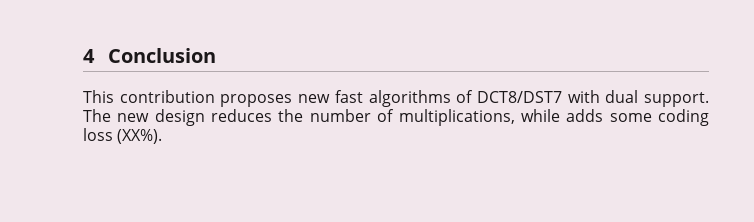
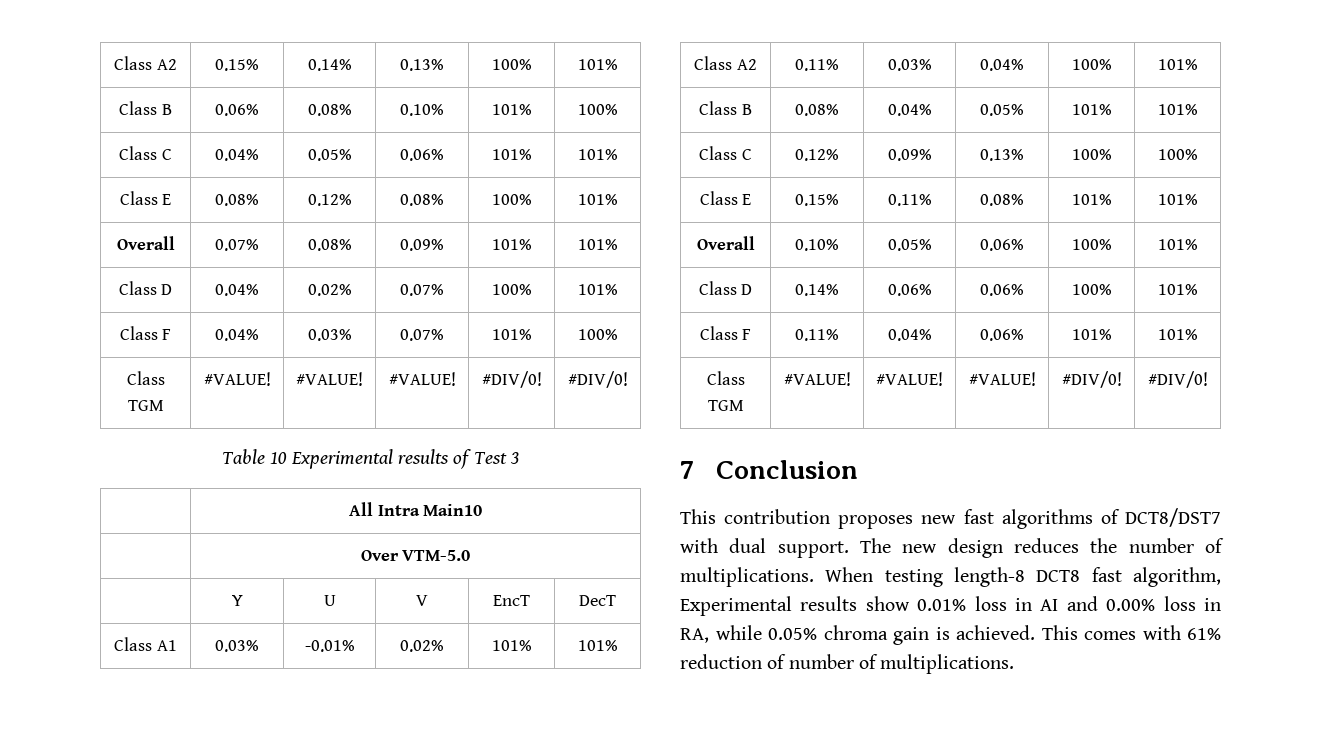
- 4 Conclusion
+ Class A2 | 0.15% | 0.14% | 0.13% | 100% | 101%
+ Class B | 0.06% | 0.08% | 0.10% | 101% | 100%
+ Class C | 0.04% | 0.05% | 0.06% | 101% | 101%
+ Class E | 0.08% | 0.12% | 0.08% | 100% | 101%
+ Overall | 0.07% | 0.08% | 0.09% | 101% | 101%
+ Class D | 0.04% | 0.02% | 0.07% | 100% | 101%
+ Class F | 0.04% | 0.03% | 0.07% | 101% | 100%
+ Class TGM | #VALUE! | #VALUE! | #VALUE! | #DIV/0! | #DIV/0!
+ Table 10 Experimental results of Test 3
+ | All Intra Main10
+ | Over VTM-5.0
+ | Y | U | V | EncT | DecT
+ Class A1 | 0.03% | -0.01% | 0.02% | 101% | 101%
+ Class A2 | 0.11% | 0.03% | 0.04% | 100% | 101%
+ Class B | 0.08% | 0.04% | 0.05% | 101% | 101%
+ Class C | 0.12% | 0.09% | 0.13% | 100% | 100%
+ Class E | 0.15% | 0.11% | 0.08% | 101% | 101%
+ Overall | 0.10% | 0.05% | 0.06% | 100% | 101%
+ Class D | 0.14% | 0.06% | 0.06% | 100% | 101%
+ Class F | 0.11% | 0.04% | 0.06% | 101% | 101%
+ Class TGM | #VALUE! | #VALUE! | #VALUE! | #DIV/0! | #DIV/0!
+ 7 Conclusion
- The new design reduces the number of multiplications, while adds some coding loss (XX%).
+ The new design reduces the number of multiplications. When testing length-8 DCT8 fast algorithm, Experimental results show 0.01% loss in AI and 0.00% loss in RA, while 0.05% chroma gain is achieved. This comes with 61% reduction of number of multiplications.

